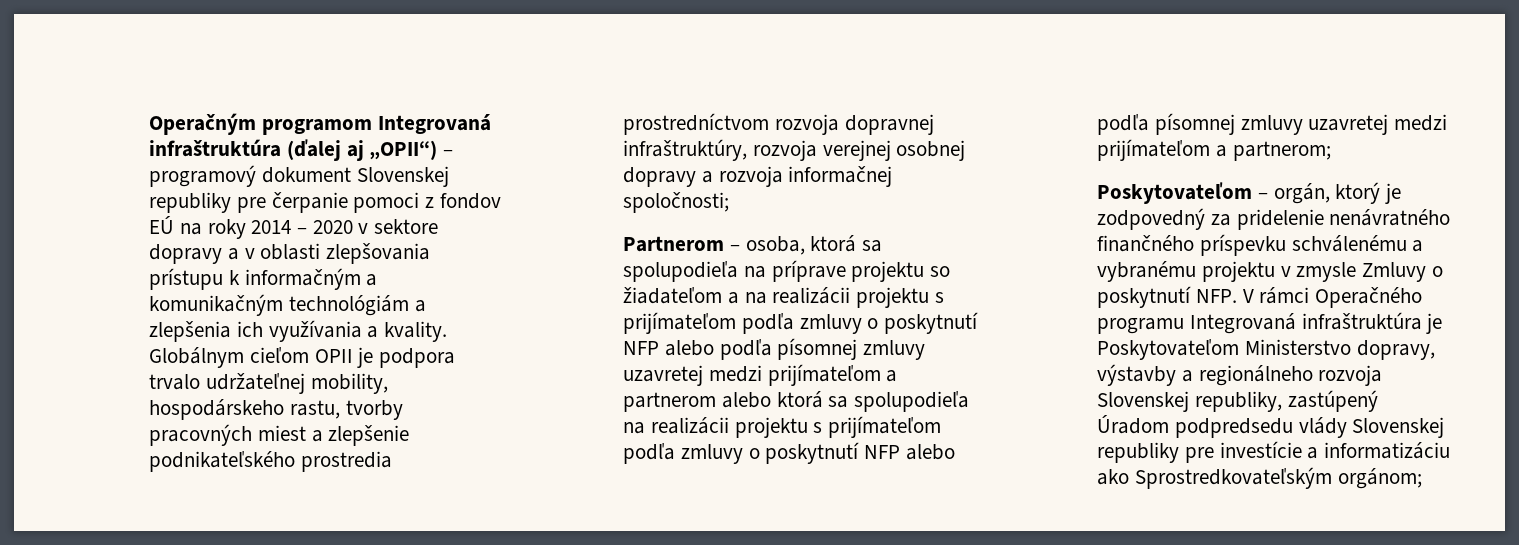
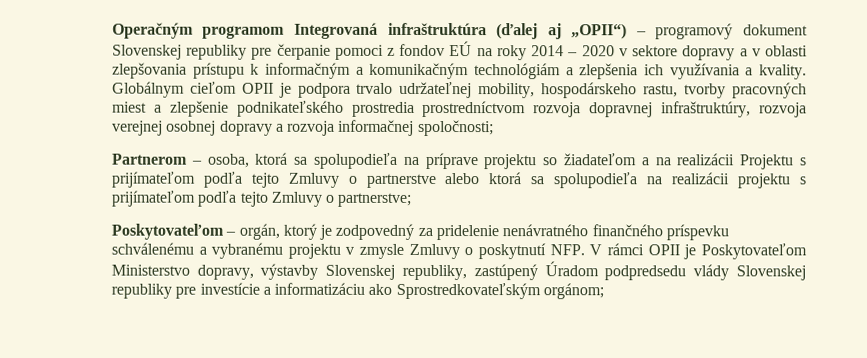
- Partnerom – osoba, ktorá sa spolupodieľa na príprave projektu so žiadateľom a na realizácii projektu s prijímateľom podľa zmluvy o poskytnutí NFP alebo podľa písomnej zmluvy uzavretej medzi prijímateľom a partnerom alebo ktorá sa spolupodieľa na realizácii projektu s prijímateľom podľa zmluvy o poskytnutí NFP alebo podľa písomnej zmluvy uzavretej medzi prijímateľom a partnerom;
+ Partnerom – osoba, ktorá sa spolupodieľa na príprave projektu so žiadateľom a na realizácii Projektu s prijímateľom podľa tejto Zmluvy o partnerstve alebo ktorá sa spolupodieľa na realizácii projektu s prijímateľom podľa tejto Zmluvy o partnerstve;
- Poskytovateľom – orgán, ktorý je zodpovedný za pridelenie nenávratného finančného príspevku schválenému a vybranému projektu v zmysle Zmluvy o poskytnutí NFP. V rámci Operačného programu Integrovaná infraštruktúra je Poskytovateľom Ministerstvo dopravy, výstavby a regionálneho rozvoja Slovenskej republiky, zastúpený Úradom podpredsedu vlády Slovenskej republiky pre investície a informatizáciu ako Sprostredkovateľským orgánom;
+ Poskytovateľom – orgán, ktorý je zodpovedný za pridelenie nenávratného finančného príspevku schválenému a vybranému projektu v zmysle Zmluvy o poskytnutí NFP. V rámci OPII je Poskytovateľom Ministerstvo dopravy, výstavby Slovenskej republiky, zastúpený Úradom podpredsedu vlády Slovenskej republiky pre investície a informatizáciu ako Sprostredkovateľským orgánom;

